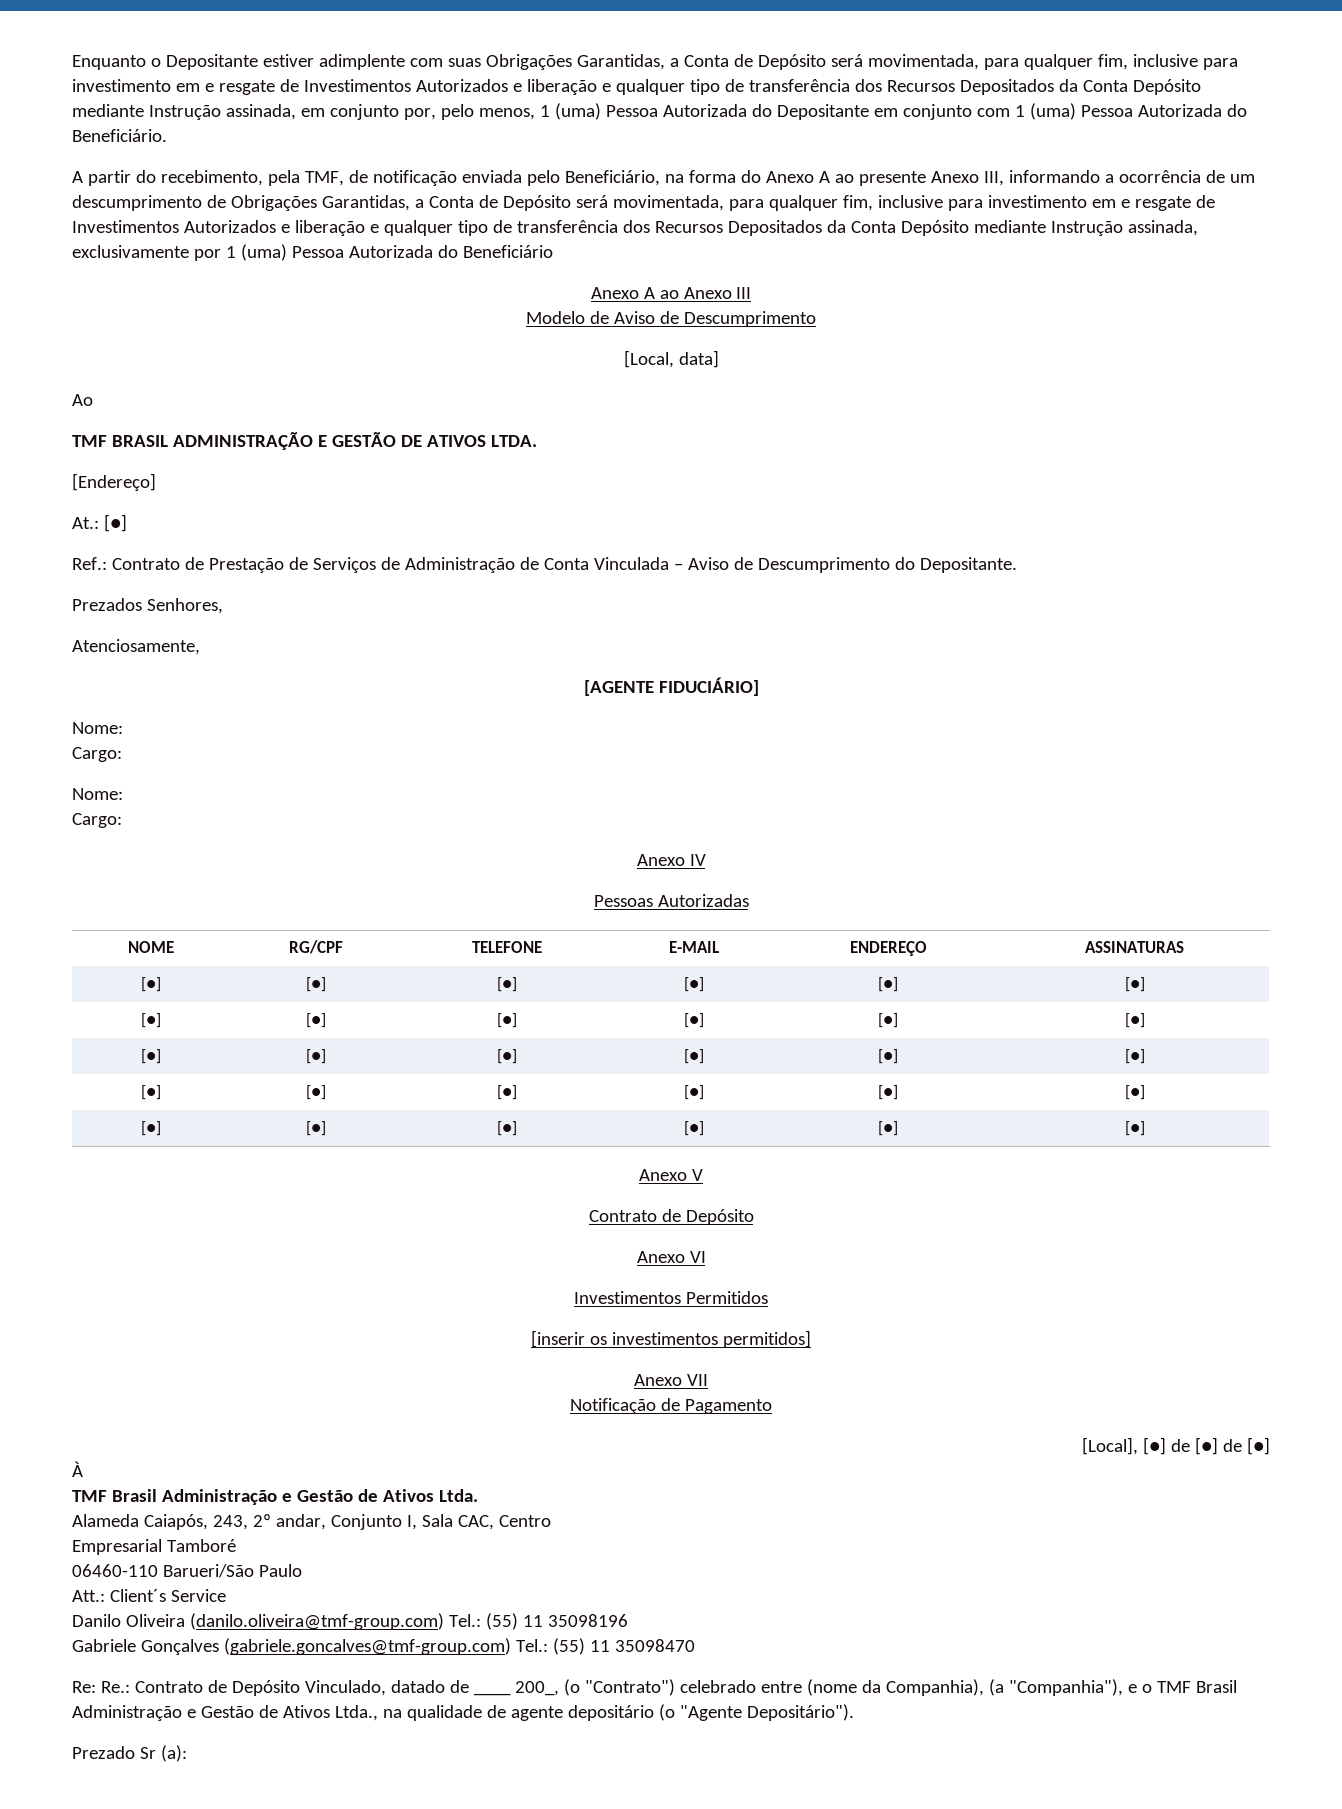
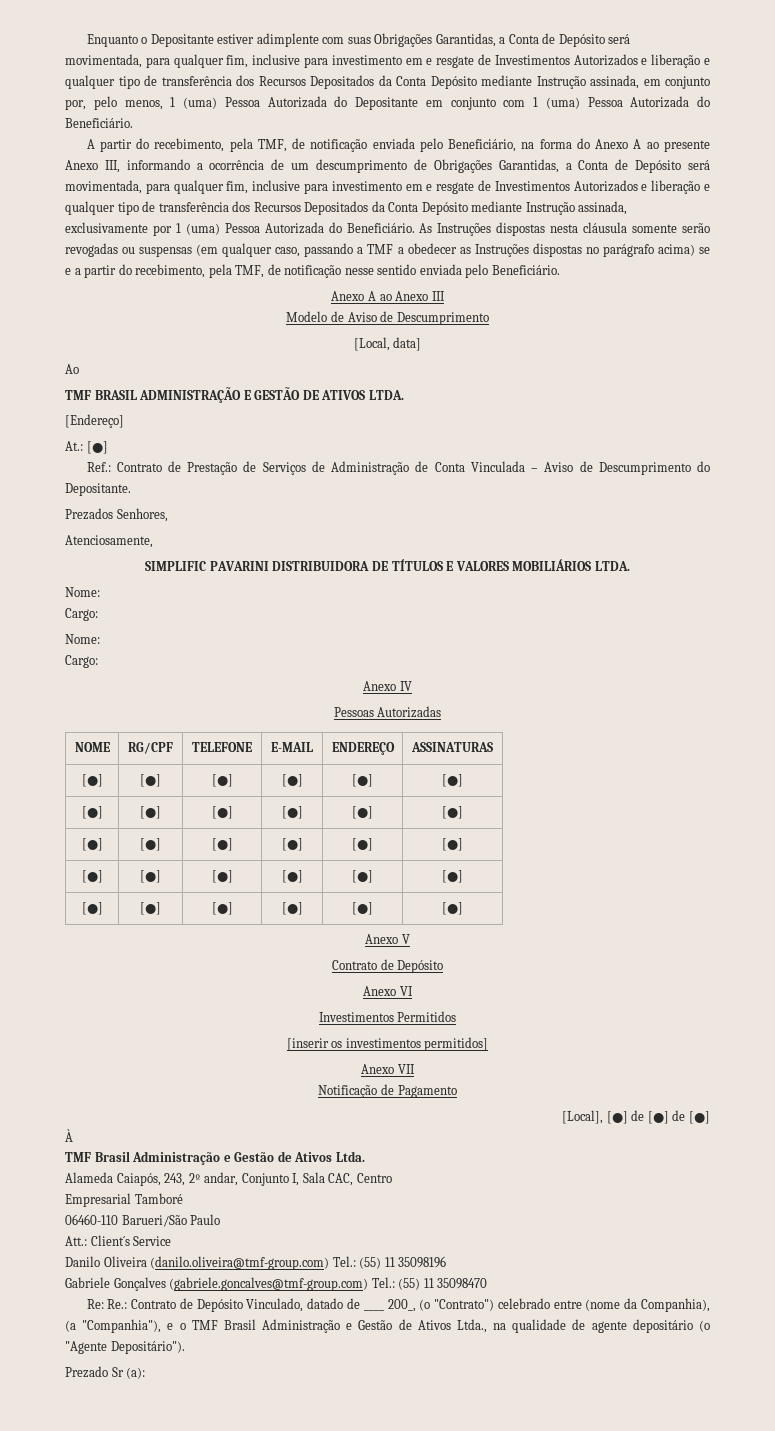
- A partir do recebimento, pela TMF, de notificação enviada pelo Beneficiário, na forma do Anexo A ao presente Anexo III, informando a ocorrência de um descumprimento de Obrigações Garantidas, a Conta de Depósito será movimentada, para qualquer fim, inclusive para investimento em e resgate de Investimentos Autorizados e liberação e qualquer tipo de transferência dos Recursos Depositados da Conta Depósito mediante Instrução assinada, exclusivamente por 1 (uma) Pessoa Autorizada do Beneficiário
+ A partir do recebimento, pela TMF, de notificação enviada pelo Beneficiário, na forma do Anexo A ao presente Anexo III, informando a ocorrência de um descumprimento de Obrigações Garantidas, a Conta de Depósito será movimentada, para qualquer fim, inclusive para investimento em e resgate de Investimentos Autorizados e liberação e qualquer tipo de transferência dos Recursos Depositados da Conta Depósito mediante Instrução assinada, exclusivamente por 1 (uma) Pessoa Autorizada do Beneficiário. As Instruções dispostas nesta cláusula somente serão revogadas ou suspensas (em qualquer caso, passando a TMF a obedecer as Instruções dispostas no parágrafo acima) se e a partir do recebimento, pela TMF, de notificação nesse sentido enviada pelo Beneficiário.
- [AGENTE FIDUCIÁRIO]
+ SIMPLIFIC PAVARINI DISTRIBUIDORA DE TÍTULOS E VALORES MOBILIÁRIOS LTDA.

